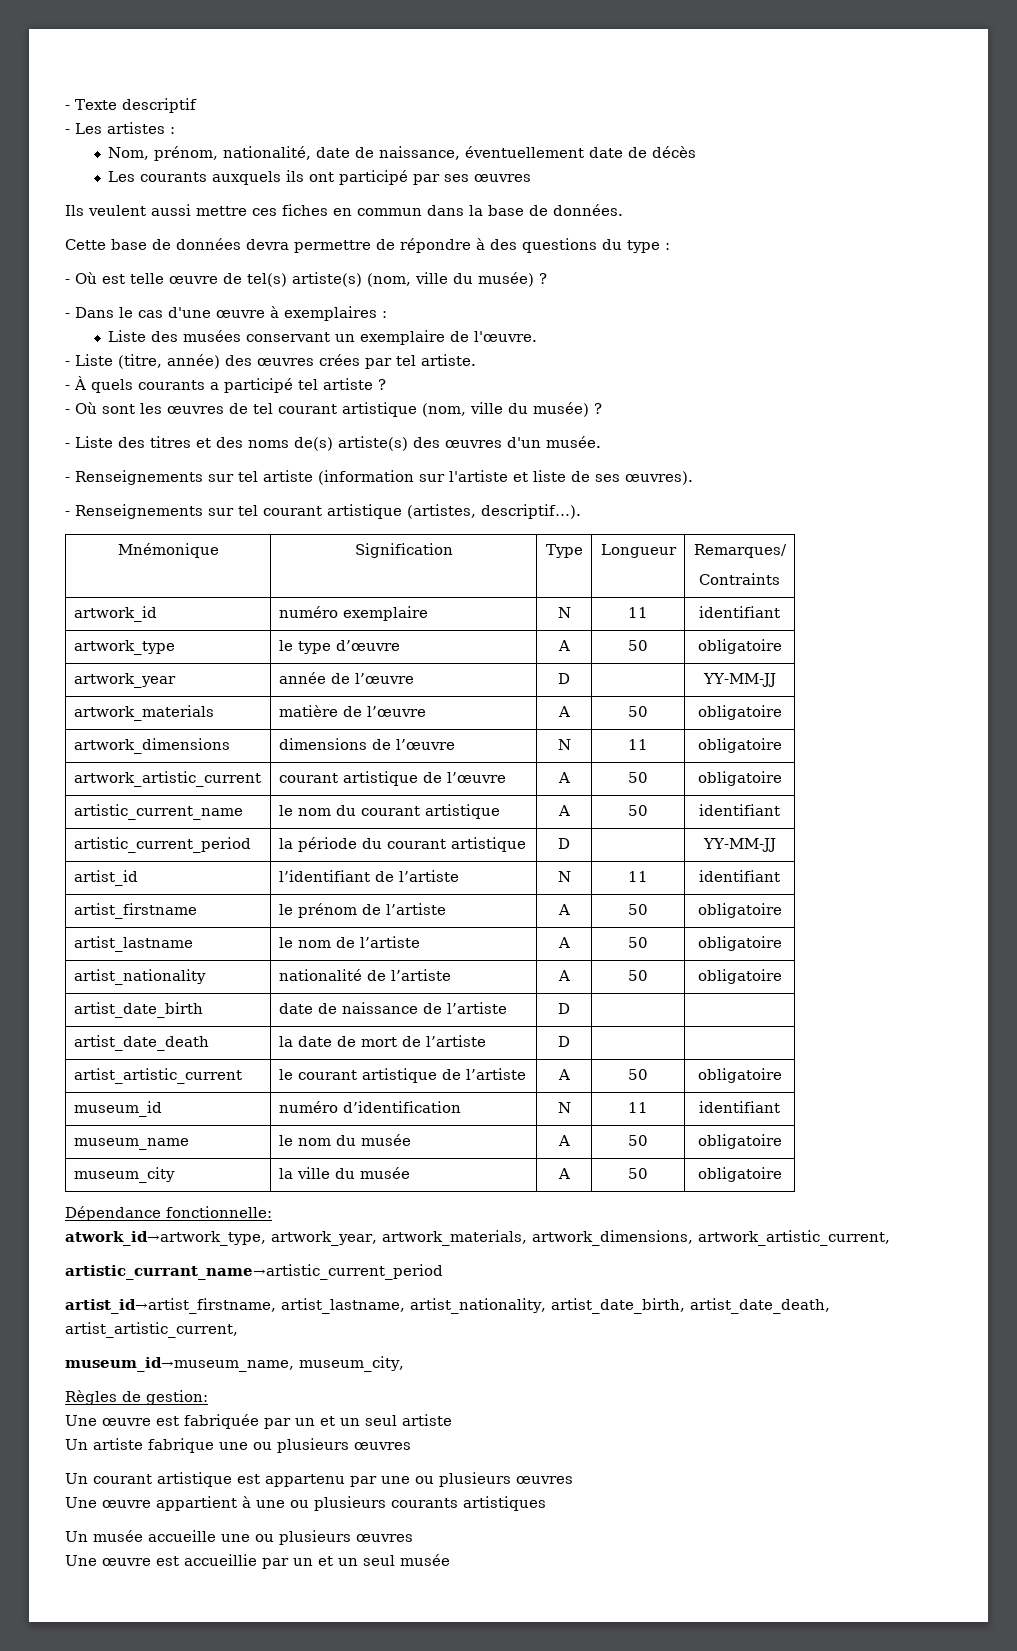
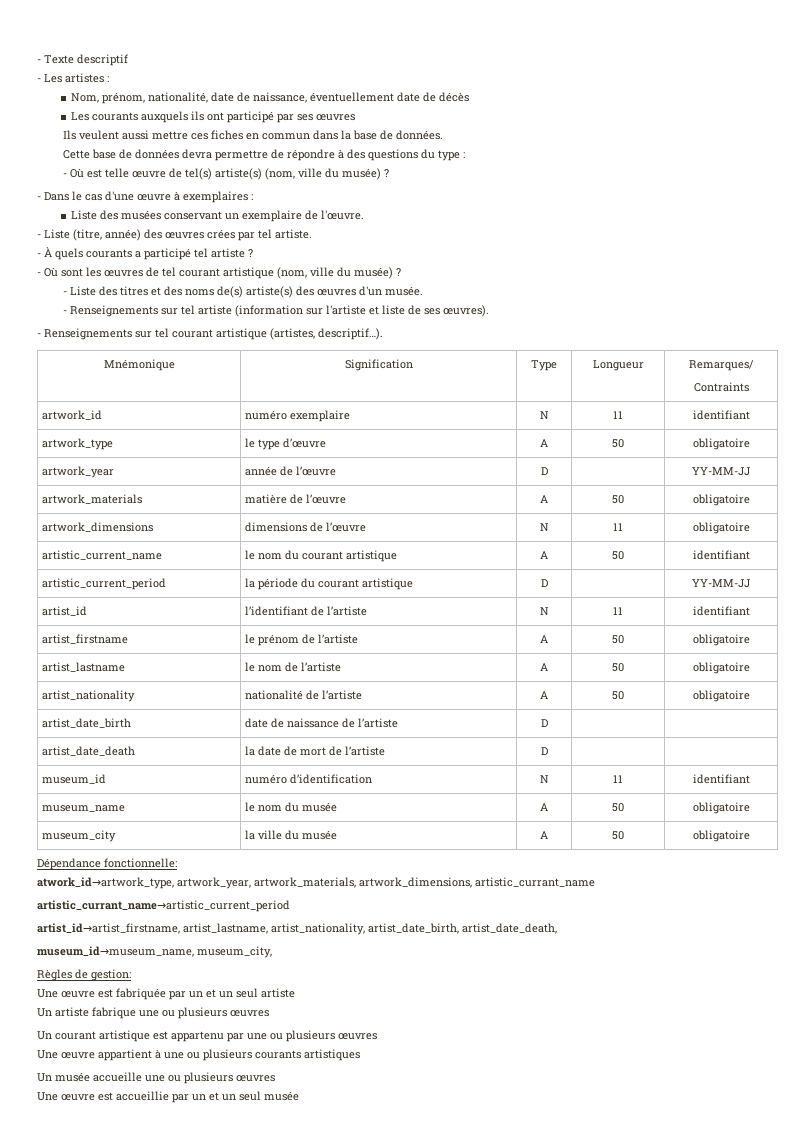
- artwork_artistic_current | courant artistique de l’œuvre | A | 50 | obligatoire
- artist_artistic_current | le courant artistique de l’artiste | A | 50 | obligatoire
- atwork_id→artwork_type, artwork_year, artwork_materials, artwork_dimensions, artwork_artistic_current,
+ atwork_id→artwork_type, artwork_year, artwork_materials, artwork_dimensions, artistic_currant_name
- artist_id→artist_firstname, artist_lastname, artist_nationality, artist_date_birth, artist_date_death, artist_artistic_current,
+ artist_id→artist_firstname, artist_lastname, artist_nationality, artist_date_birth, artist_date_death,

